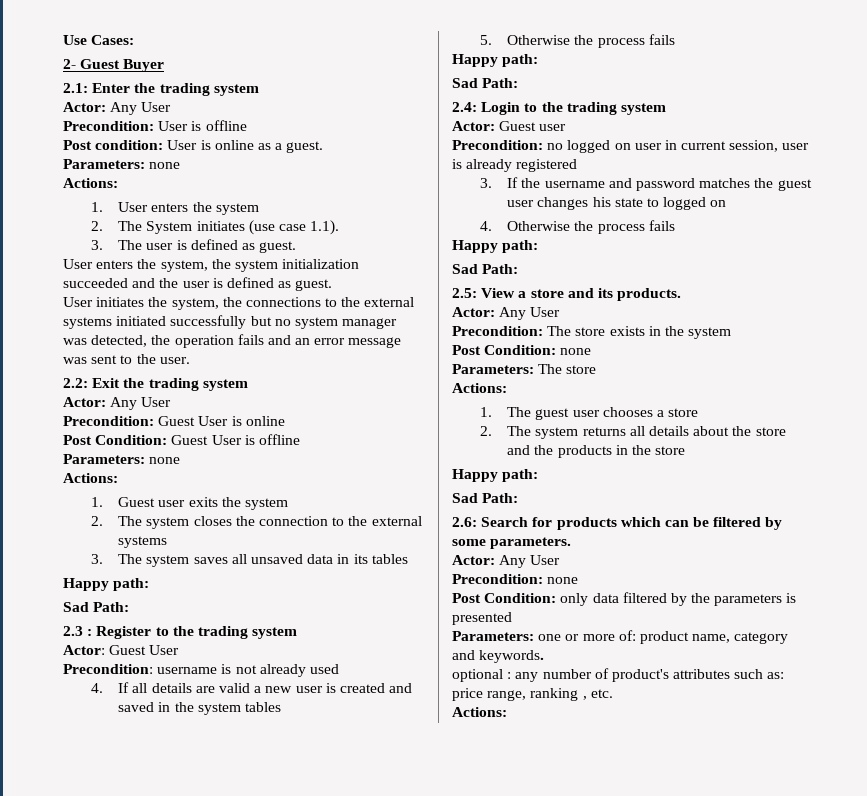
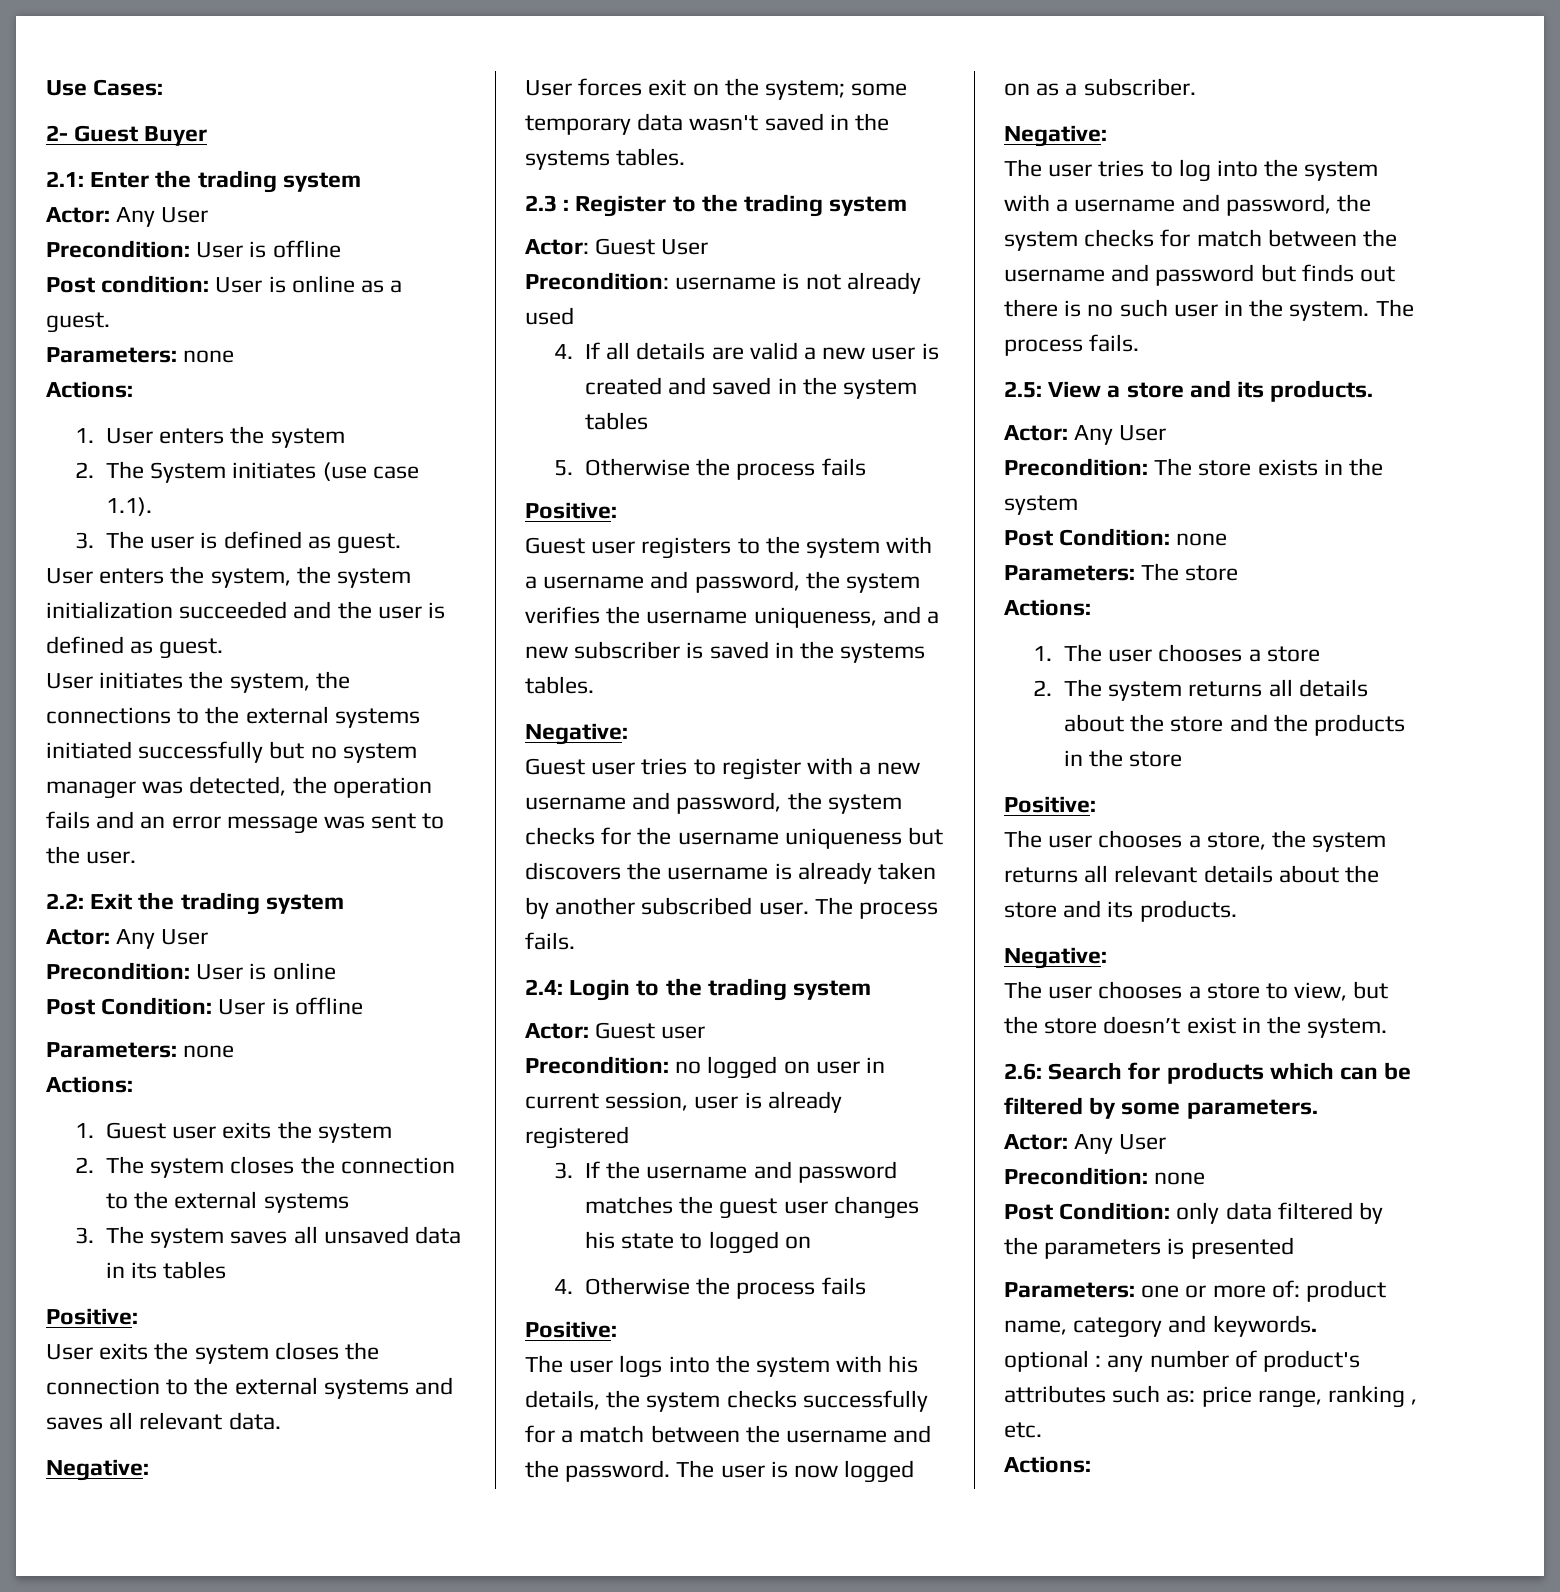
- Precondition: Guest User is online
+ Precondition: User is online
- Post Condition: Guest User is offline
+ Post Condition: User is offline
  3. The system saves all unsaved data in its tables
- Happy path:
- Sad Path:
+ Positive:
+ User exits the system closes the connection to the external systems and saves all relevant data.
+ Negative:
+ User forces exit on the system; some temporary data wasn't saved in the systems tables.
  5. Otherwise the process fails
- Happy path:
- Sad Path:
+ Positive:
+ Guest user registers to the system with a username and password, the system verifies the username uniqueness, and a new subscriber is saved in the systems tables.
+ Negative:
+ Guest user tries to register with a new username and password, the system checks for the username uniqueness but discovers the username is already taken by another subscribed user. The process fails.
  4. Otherwise the process fails
- Happy path:
- Sad Path:
+ Positive:
+ The user logs into the system with his details, the system checks successfully for a match between the username and the password. The user is now logged on as a subscriber.
+ Negative:
+ The user tries to log into the system with a username and password, the system checks for match between the username and password but finds out there is no such user in the system. The process fails.
- 1. The guest user chooses a store
+ 1. The user chooses a store
  2. The system returns all details about the store and the products in the store
- Happy path:
- Sad Path:
+ Positive:
+ The user chooses a store, the system returns all relevant details about the store and its products.
+ Negative:
+ The user chooses a store to view, but the store doesn’t exist in the system.

